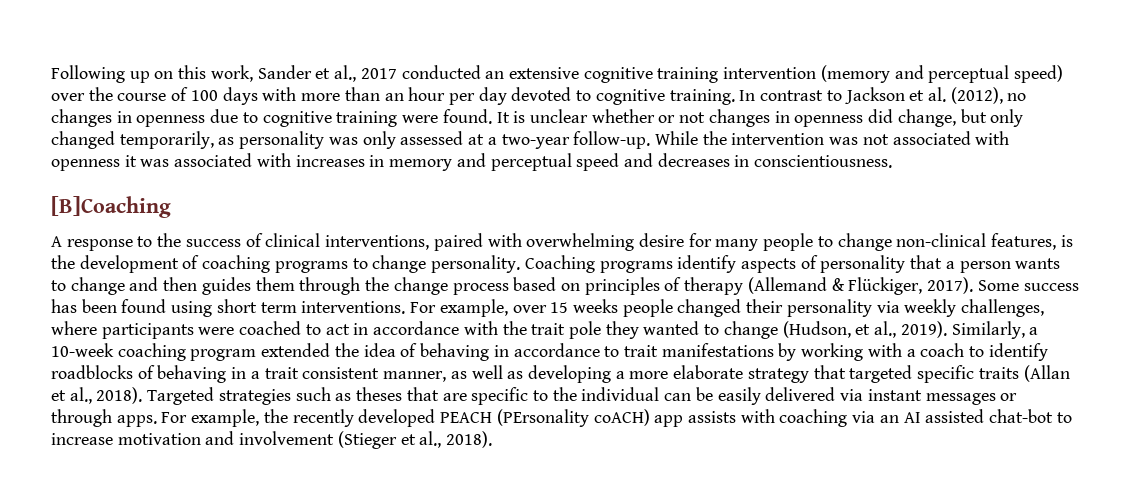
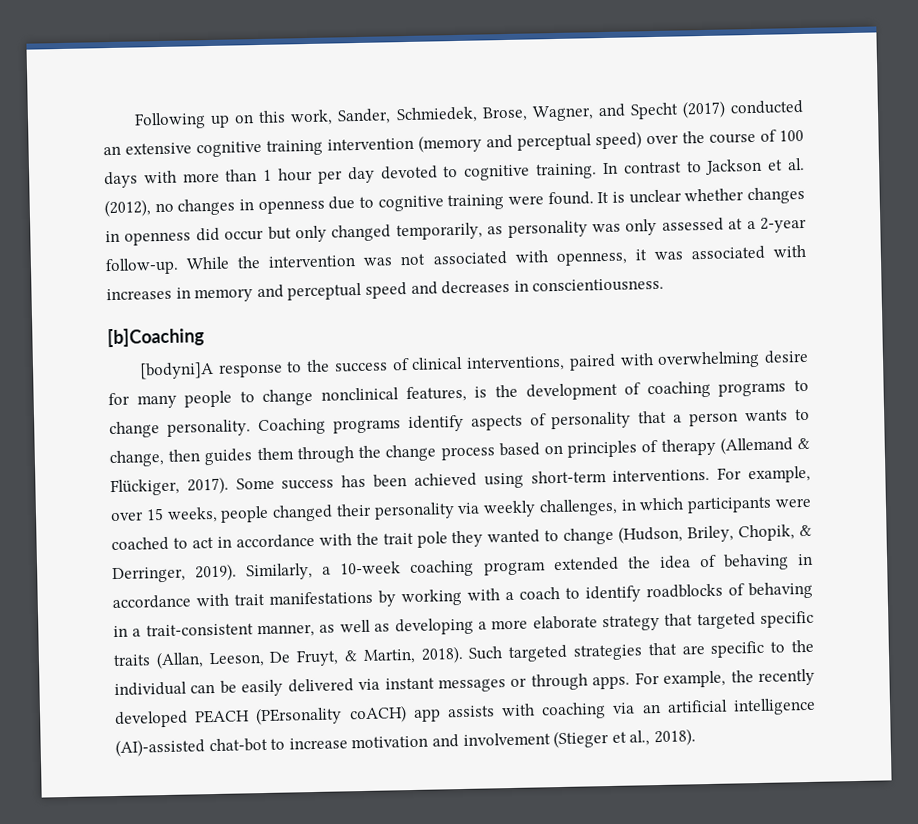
- Following up on this work, Sander et al., 2017 conducted an extensive cognitive training intervention (memory and perceptual speed) over the course of 100 days with more than an hour per day devoted to cognitive training.
+ Following up on this work, Sander, Schmiedek, Brose, Wagner, and Specht (2017) conducted an extensive cognitive training intervention (memory and perceptual speed) over the course of 100 days with more than 1 hour per day devoted to cognitive training.
- It is unclear whether or not changes in openness did change, but only changed temporarily, as personality was only assessed at a two-year follow-up.
+ It is unclear whether changes in openness did occur but only changed temporarily, as personality was only assessed at a 2-year follow-up.
- While the intervention was not associated with openness it was associated with increases in memory and perceptual speed and decreases in conscientiousness.
+ While the intervention was not associated with openness, it was associated with increases in memory and perceptual speed and decreases in conscientiousness.
- [B]Coaching
- A response to the success of clinical interventions, paired with overwhelming desire for many people to change non-clinical features, is the development of coaching programs to change personality.
+ [b]Coaching
+ [bodyni]A response to the success of clinical interventions, paired with overwhelming desire for many people to change nonclinical features, is the development of coaching programs to change personality.
- Coaching programs identify aspects of personality that a person wants to change and then guides them through the change process based on principles of therapy (Allemand & Flückiger, 2017).
+ Coaching programs identify aspects of personality that a person wants to change, then guides them through the change process based on principles of therapy (Allemand & Flückiger, 2017).
- Some success has been found using short term interventions.
+ Some success has been achieved using short-term interventions.
- For example, over 15 weeks people changed their personality via weekly challenges, where participants were coached to act in accordance with the trait pole they wanted to change (Hudson, et al., 2019).
+ For example, over 15 weeks, people changed their personality via weekly challenges, in which participants were coached to act in accordance with the trait pole they wanted to change (Hudson, Briley, Chopik, & Derringer, 2019).
- Similarly, a 10-week coaching program extended the idea of behaving in accordance to trait manifestations by working with a coach to identify roadblocks of behaving in a trait consistent manner, as well as developing a more elaborate strategy that targeted specific traits (Allan et al., 2018). Targeted strategies such as theses that are specific to the individual can be easily delivered via instant messages or through apps.
+ Similarly, a 10-week coaching program extended the idea of behaving in accordance with trait manifestations by working with a coach to identify roadblocks of behaving in a trait-consistent manner, as well as developing a more elaborate strategy that targeted specific traits (Allan, Leeson, De Fruyt, & Martin, 2018). Such targeted strategies that are specific to the individual can be easily delivered via instant messages or through apps.
- For example, the recently developed PEACH (PErsonality coACH) app assists with coaching via an AI assisted chat-bot to increase motivation and involvement (Stieger et al., 2018).
+ For example, the recently developed PEACH (PErsonality coACH) app assists with coaching via an artificial intelligence (AI)-assisted chat-bot to increase motivation and involvement (Stieger et al., 2018).

